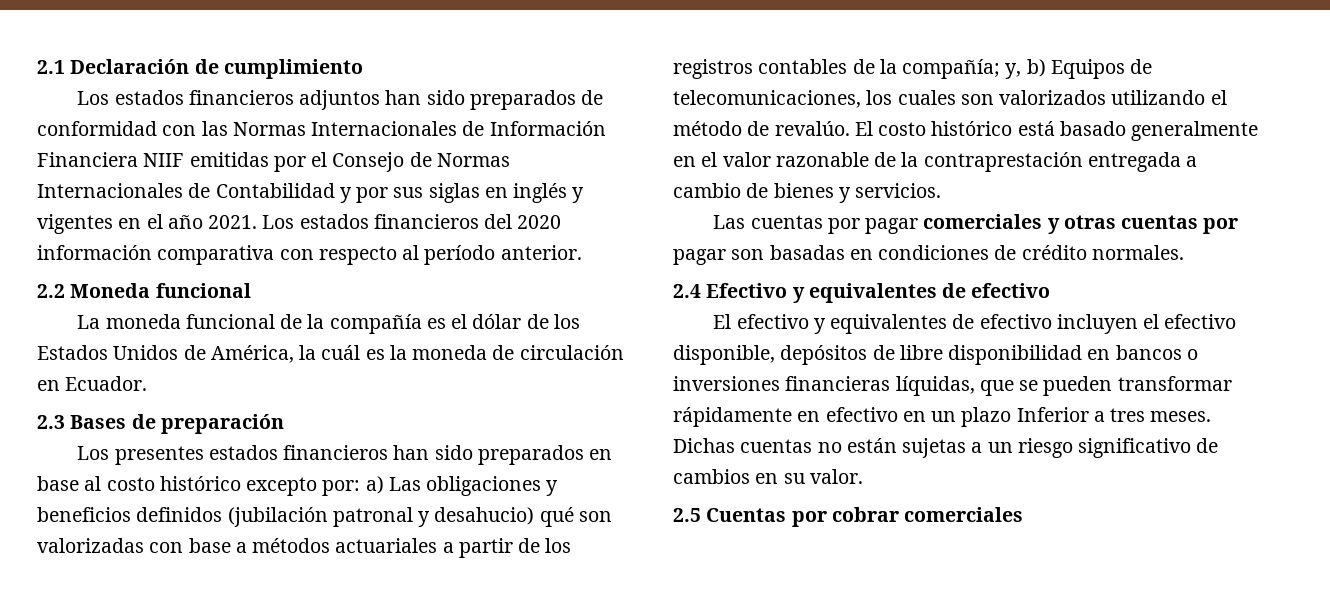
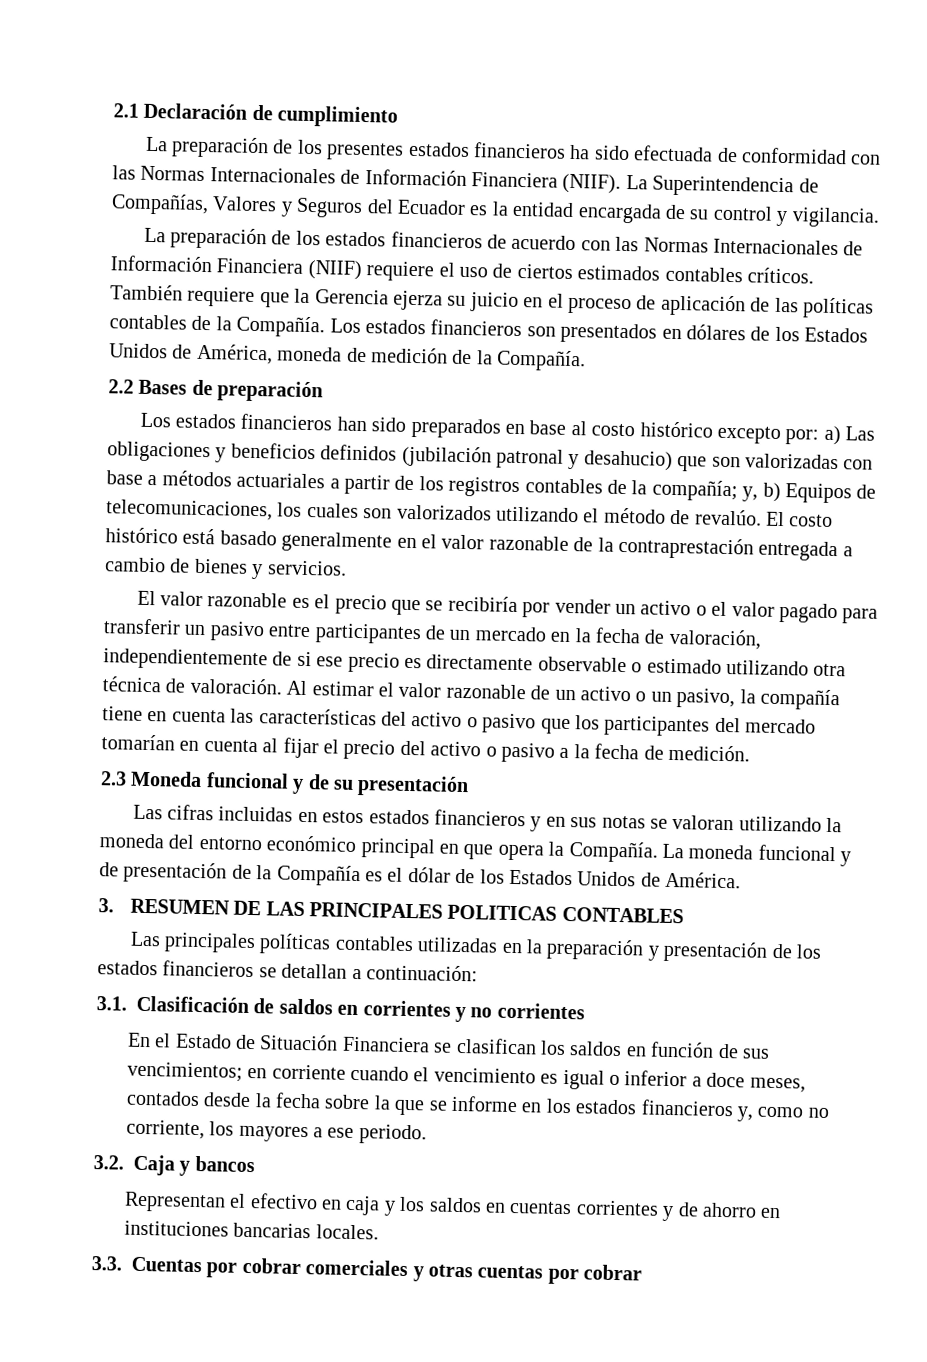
- Los estados financieros adjuntos han sido preparados de conformidad con las Normas Internacionales de Información Financiera NIIF emitidas por el Consejo de Normas Internacionales de Contabilidad y por sus siglas en inglés y vigentes en el año 2021. Los estados financieros del 2020 información comparativa con respecto al período anterior.
- 2.2 Moneda funcional
- La moneda funcional de la compañía es el dólar de los Estados Unidos de América, la cuál es la moneda de circulación en Ecuador.
- 2.3 Bases de preparación
+ La preparación de los presentes estados financieros ha sido efectuada de conformidad con las Normas Internacionales de Información Financiera (NIIF). La Superintendencia de Compañías, Valores y Seguros del Ecuador es la entidad encargada de su control y vigilancia.
+ La preparación de los estados financieros de acuerdo con las Normas Internacionales de Información Financiera (NIIF) requiere el uso de ciertos estimados contables críticos. También requiere que la Gerencia ejerza su juicio en el proceso de aplicación de las políticas contables de la Compañía. Los estados financieros son presentados en dólares de los Estados Unidos de América, moneda de medición de la Compañía.
+ 2.2 Bases de preparación
- Los presentes estados financieros han sido preparados en base al costo histórico excepto por: a) Las obligaciones y beneficios definidos (jubilación patronal y desahucio) qué son valorizadas con base a métodos actuariales a partir de los registros contables de la compañía; y, b) Equipos de telecomunicaciones, los cuales son valorizados utilizando el método de revalúo.
+ Los estados financieros han sido preparados en base al costo histórico excepto por: a) Las obligaciones y beneficios definidos (jubilación patronal y desahucio) que son valorizadas con base a métodos actuariales a partir de los registros contables de la compañía; y, b) Equipos de telecomunicaciones, los cuales son valorizados utilizando el método de revalúo.
- Las cuentas por pagar comerciales y otras cuentas por pagar son basadas en condiciones de crédito normales.
- 2.4 Efectivo y equivalentes de efectivo
- El efectivo y equivalentes de efectivo incluyen el efectivo disponible, depósitos de libre disponibilidad en bancos o inversiones financieras líquidas, que se pueden transformar rápidamente en efectivo en un plazo Inferior a tres meses. Dichas cuentas no están sujetas a un riesgo significativo de cambios en su valor.
- 2.5 Cuentas por cobrar comerciales
+ El valor razonable es el precio que se recibiría por vender un activo o el valor pagado para transferir un pasivo entre participantes de un mercado en la fecha de valoración, independientemente de si ese precio es directamente observable o estimado utilizando otra técnica de valoración. Al estimar el valor razonable de un activo o un pasivo, la compañía tiene en cuenta las características del activo o pasivo que los participantes del mercado tomarían en cuenta al fijar el precio del activo o pasivo a la fecha de medición.
+ 2.3 Moneda funcional y de su presentación
+ Las cifras incluidas en estos estados financieros y en sus notas se valoran utilizando la moneda del entorno económico principal en que opera la Compañía. La moneda funcional y de presentación de la Compañía es el dólar de los Estados Unidos de América.
+ 3. RESUMEN DE LAS PRINCIPALES POLITICAS CONTABLES
+ Las principales políticas contables utilizadas en la preparación y presentación de los estados financieros se detallan a continuación:
+ 3.1. Clasificación de saldos en corrientes y no corrientes
+ En el Estado de Situación Financiera se clasifican los saldos en función de sus vencimientos; en corriente cuando el vencimiento es igual o inferior a doce meses, contados desde la fecha sobre la que se informe en los estados financieros y, como no corriente, los mayores a ese periodo.
+ 3.2. Caja y bancos
+ Representan el efectivo en caja y los saldos en cuentas corrientes y de ahorro en instituciones bancarias locales.
+ 3.3. Cuentas por cobrar comerciales y otras cuentas por cobrar

